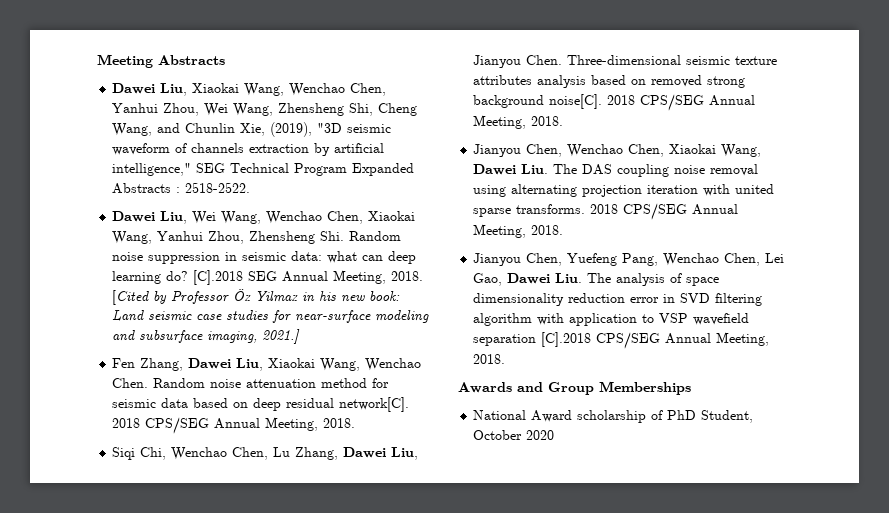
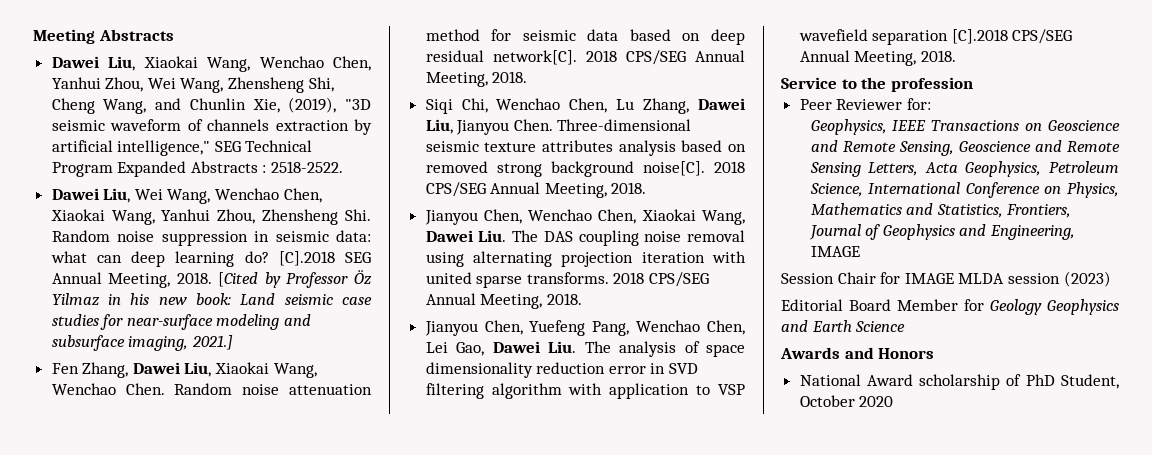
+ Service to the profession
+ Peer Reviewer for:
+ Geophysics, IEEE Transactions on Geoscience and Remote Sensing, Geoscience and Remote Sensing Letters, Acta Geophysics, Petroleum Science, International Conference on Physics, Mathematics and Statistics, Frontiers, Journal of Geophysics and Engineering, IMAGE
+ Session Chair for IMAGE MLDA session (2023)
+ Editorial Board Member for Geology Geophysics and Earth Science
- Awards and Group Memberships
+ Awards and Honors

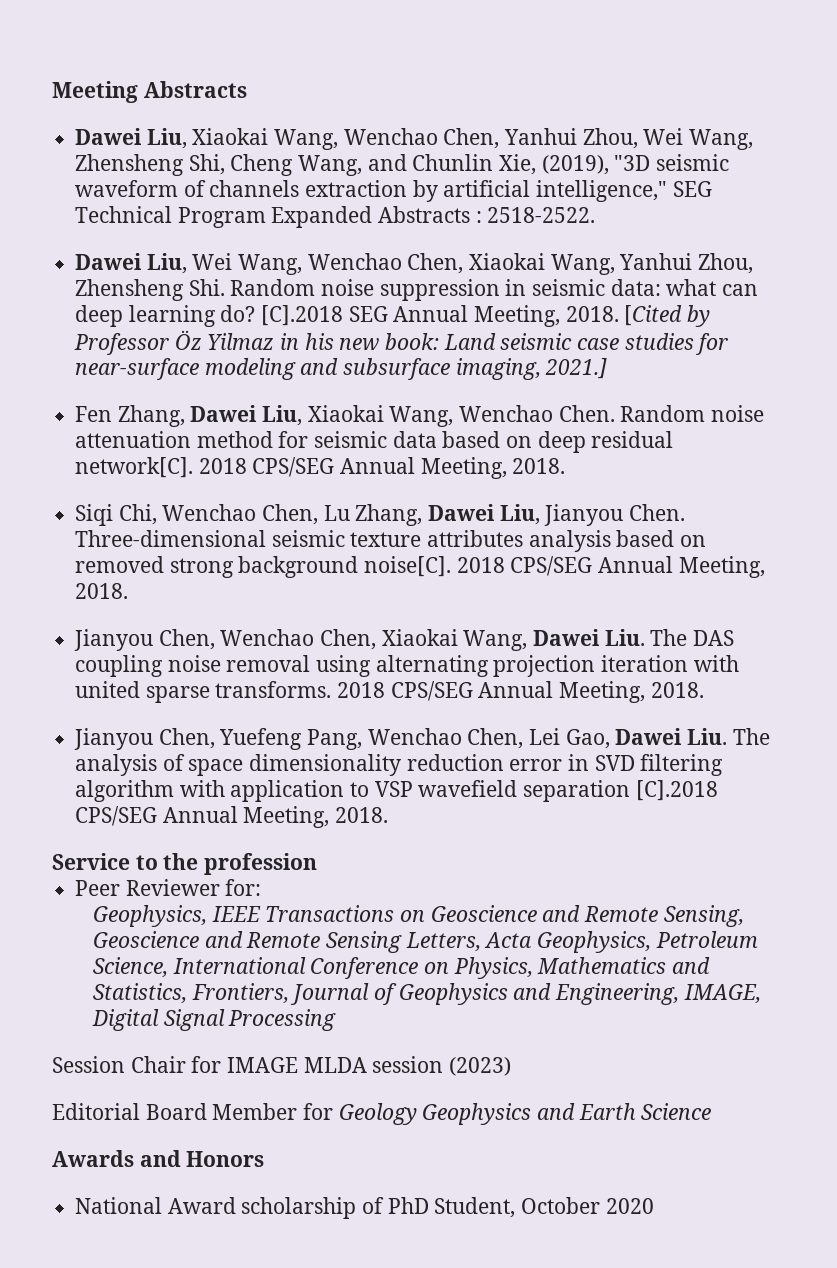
- Geophysics, IEEE Transactions on Geoscience and Remote Sensing, Geoscience and Remote Sensing Letters, Acta Geophysics, Petroleum Science, International Conference on Physics, Mathematics and Statistics, Frontiers, Journal of Geophysics and Engineering, IMAGE
+ Geophysics, IEEE Transactions on Geoscience and Remote Sensing, Geoscience and Remote Sensing Letters, Acta Geophysics, Petroleum Science, International Conference on Physics, Mathematics and Statistics, Frontiers, Journal of Geophysics and Engineering, IMAGE, Digital Signal Processing

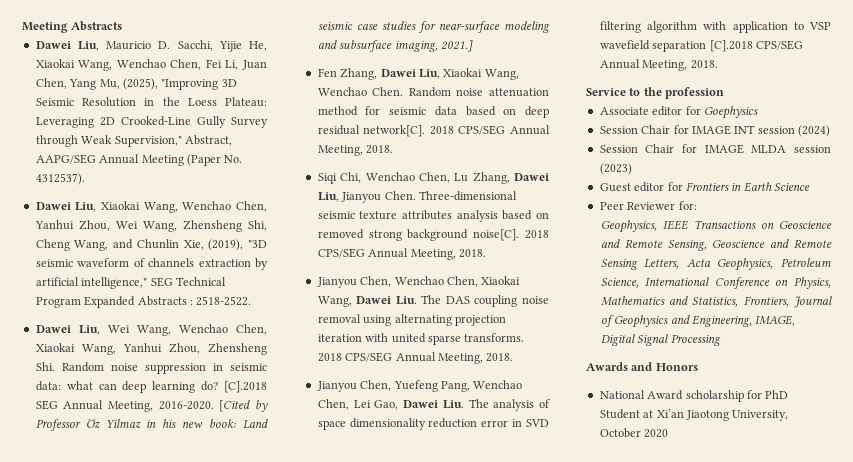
+ Dawei Liu, Mauricio D. Sacchi, Yijie He, Xiaokai Wang, Wenchao Chen, Fei Li, Juan Chen, Yang Mu, (2025), "Improving 3D Seismic Resolution in the Loess Plateau: Leveraging 2D Crooked-Line Gully Survey through Weak Supervision," Abstract, AAPG/SEG Annual Meeting (Paper No. 4312537).
- [C].2018 SEG Annual Meeting, 2018.
+ [C].2018 SEG Annual Meeting, 2016-2020.
+ Associate editor for Goephysics
+ Session Chair for IMAGE INT session (2024)
+ Session Chair for IMAGE MLDA session (2023)
+ Guest editor for Frontiers in Earth Science
- Session Chair for IMAGE MLDA session (2023)
- Editorial Board Member for Geology Geophysics and Earth Science
- National Award scholarship of PhD Student, October 2020
+ National Award scholarship for PhD Student at Xi’an Jiaotong University, October 2020

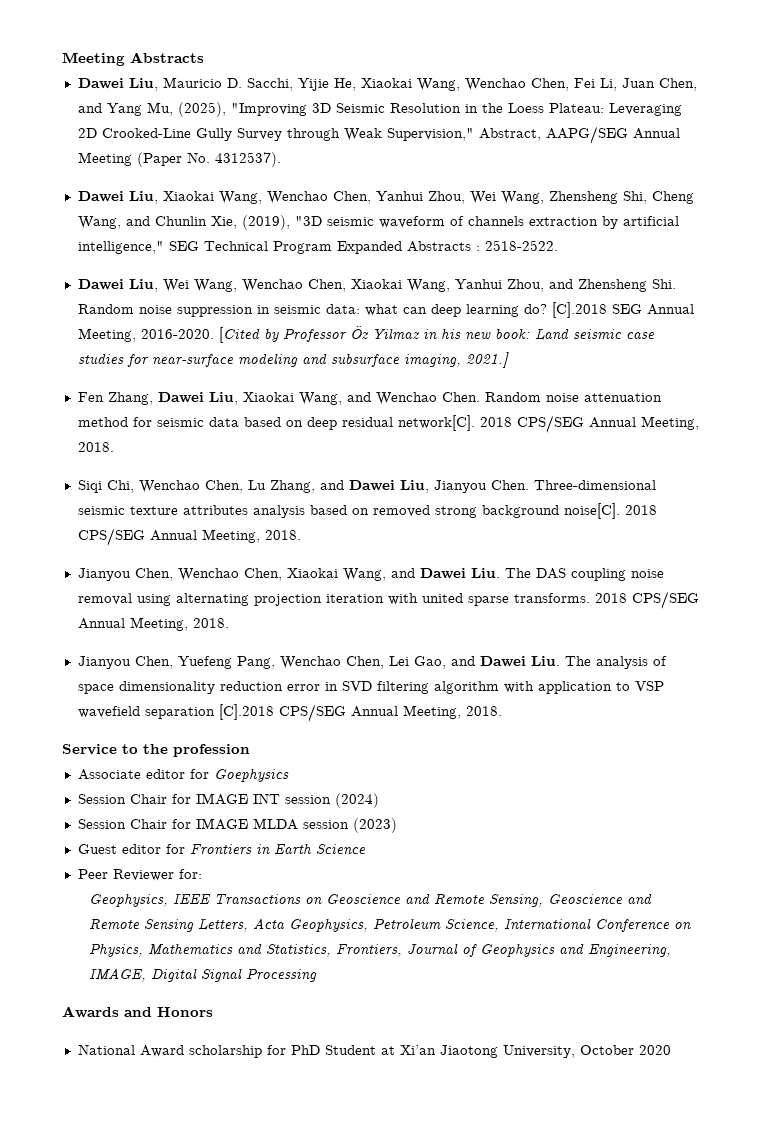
- Dawei Liu, Mauricio D. Sacchi, Yijie He, Xiaokai Wang, Wenchao Chen, Fei Li, Juan Chen, Yang Mu, (2025), "Improving 3D Seismic Resolution in the Loess Plateau: Leveraging 2D Crooked-Line Gully Survey through Weak Supervision," Abstract, AAPG/SEG Annual Meeting (Paper No. 4312537).
+ Dawei Liu, Mauricio D. Sacchi, Yijie He, Xiaokai Wang, Wenchao Chen, Fei Li, Juan Chen, and Yang Mu, (2025), "Improving 3D Seismic Resolution in the Loess Plateau: Leveraging 2D Crooked-Line Gully Survey through Weak Supervision," Abstract, AAPG/SEG Annual Meeting (Paper No. 4312537).
- Dawei Liu, Wei Wang, Wenchao Chen, Xiaokai Wang, Yanhui Zhou, Zhensheng Shi. Random noise suppression in seismic data: what can deep learning do?
+ Dawei Liu, Wei Wang, Wenchao Chen, Xiaokai Wang, Yanhui Zhou, and Zhensheng Shi. Random noise suppression in seismic data: what can deep learning do?
- Fen Zhang, Dawei Liu, Xiaokai Wang, Wenchao Chen.
+ Fen Zhang, Dawei Liu, Xiaokai Wang, and Wenchao Chen.
- Siqi Chi, Wenchao Chen, Lu Zhang, Dawei Liu, Jianyou Chen.
+ Siqi Chi, Wenchao Chen, Lu Zhang, and Dawei Liu, Jianyou Chen.
- Jianyou Chen, Wenchao Chen, Xiaokai Wang, Dawei Liu. The DAS coupling noise removal using alternating projection iteration with united sparse transforms.
+ Jianyou Chen, Wenchao Chen, Xiaokai Wang, and Dawei Liu. The DAS coupling noise removal using alternating projection iteration with united sparse transforms.
- Jianyou Chen, Yuefeng Pang, Wenchao Chen, Lei Gao, Dawei Liu. The analysis of space dimensionality reduction error in SVD filtering algorithm with application to VSP wavefield separation [C].2018 CPS/SEG Annual Meeting, 2018.
+ Jianyou Chen, Yuefeng Pang, Wenchao Chen, Lei Gao, and Dawei Liu. The analysis of space dimensionality reduction error in SVD filtering algorithm with application to VSP wavefield separation [C].2018 CPS/SEG Annual Meeting, 2018.

